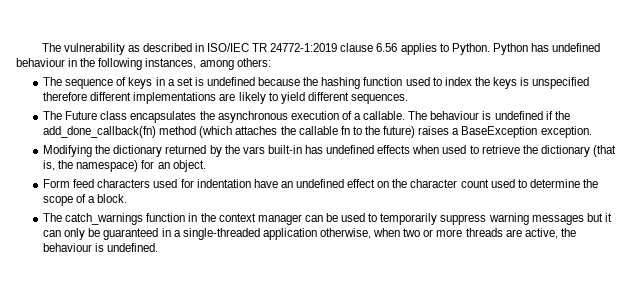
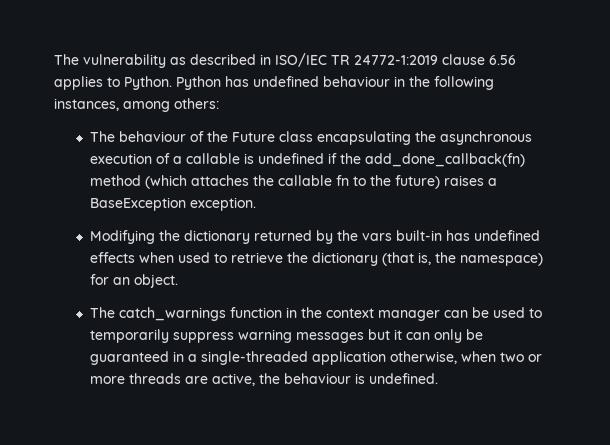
- The sequence of keys in a set is undefined because the hashing function used to index the keys is unspecified therefore different implementations are likely to yield different sequences.
- The Future class encapsulates the asynchronous execution of a callable. The behaviour is undefined if the add_done_callback(fn) method (which attaches the callable fn to the future) raises a BaseException exception.
+ The behaviour of the Future class encapsulating the asynchronous execution of a callable is undefined if the add_done_callback(fn) method (which attaches the callable fn to the future) raises a BaseException exception.
- Form feed characters used for indentation have an undefined effect on the character count used to determine the scope of a block.

